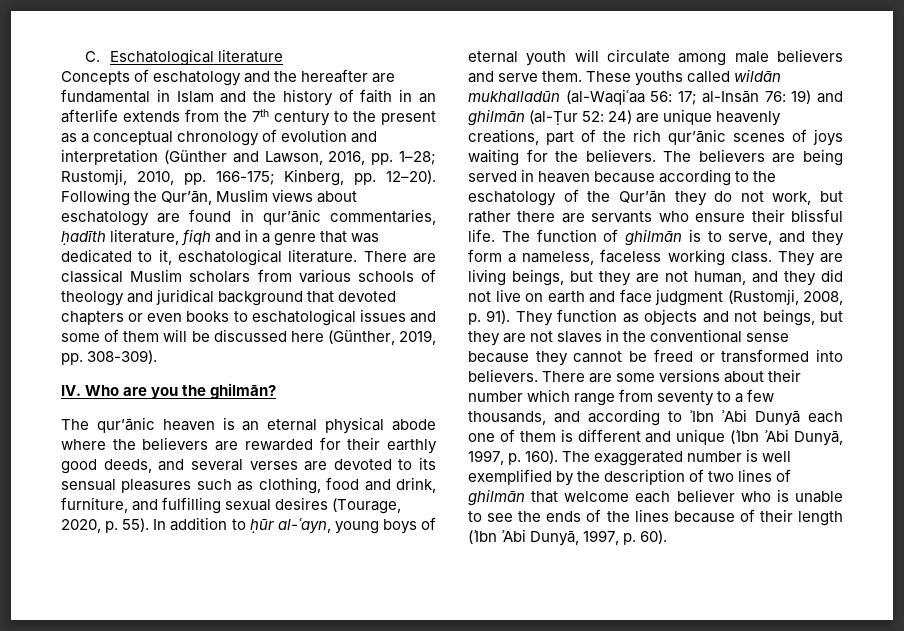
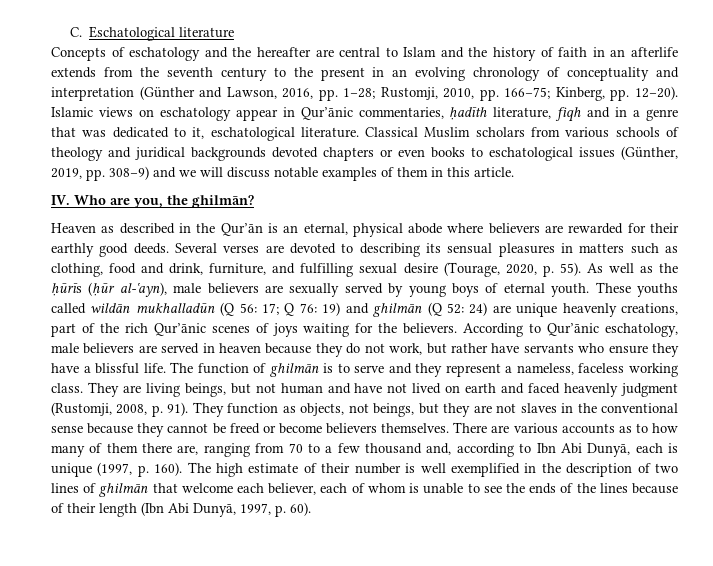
- Concepts of eschatology and the hereafter are fundamental in Islam and the history of faith in an afterlife extends from the 7th century to the present as a conceptual chronology of evolution and interpretation (Günther and Lawson, 2016, pp. 1–28; Rustomji, 2010, pp. 166-175; Kinberg, pp. 12–20).
+ Concepts of eschatology and the hereafter are central to Islam and the history of faith in an afterlife extends from the seventh century to the present in an evolving chronology of conceptuality and interpretation (Günther and Lawson, 2016, pp. 1–28; Rustomji, 2010, pp. 166–75; Kinberg, pp. 12–20).
- Following the Qur’ān, Muslim views about eschatology are found in qur’ānic commentaries, ḥadīth literature, fiqh and in a genre that was dedicated to it, eschatological literature.
+ Islamic views on eschatology appear in Qur’ānic commentaries, ḥadīth literature, fiqh and in a genre that was dedicated to it, eschatological literature.
- There are classical Muslim scholars from various schools of theology and juridical background that devoted chapters or even books to eschatological issues and some of them will be discussed here (Günther, 2019, pp. 308-309).
+ Classical Muslim scholars from various schools of theology and juridical backgrounds devoted chapters or even books to eschatological issues (Günther, 2019, pp. 308–9) and we will discuss notable examples of them in this article.
- IV. Who are you the ghilmān?
+ IV. Who are you, the ghilmān?
- The qur’ānic heaven is an eternal physical abode where the believers are rewarded for their earthly good deeds, and several verses are devoted to its sensual pleasures such as clothing, food and drink, furniture, and fulfilling sexual desires (Tourage, 2020, p. 55).
+ Heaven as described in the Qur’ān is an eternal, physical abode where believers are rewarded for their earthly good deeds. Several verses are devoted to describing its sensual pleasures in matters such as clothing, food and drink, furniture, and fulfilling sexual desire (Tourage, 2020, p. 55).
- In addition to ḥūr al-῾ayn, young boys of eternal youth will circulate among male believers and serve them.
+ As well as the ḥūrīs (ḥūr al-῾ayn), male believers are sexually served by young boys of eternal youth.
- These youths called wildān mukhalladūn (al-Waqi῾aa 56: 17; al-Insān 76: 19) and ghilmān (al-Ṭur 52: 24) are unique heavenly creations, part of the rich qur’ānic scenes of joys waiting for the believers.
+ These youths called wildān mukhalladūn (Q 56: 17; Q 76: 19) and ghilmān (Q 52: 24) are unique heavenly creations, part of the rich Qur’ānic scenes of joys waiting for the believers.
- The believers are being served in heaven because according to the eschatology of the Qur’ān they do not work, but rather there are servants who ensure their blissful life.
+ According to Qur’ānic eschatology, male believers are served in heaven because they do not work, but rather have servants who ensure they have a blissful life.
- The function of ghilmān is to serve, and they form a nameless, faceless working class.
+ The function of ghilmān is to serve and they represent a nameless, faceless working class.
- They are living beings, but they are not human, and they did not live on earth and face judgment (Rustomji, 2008, p. 91).
+ They are living beings, but not human and have not lived on earth and faced heavenly judgment (Rustomji, 2008, p. 91).
- They function as objects and not beings, but they are not slaves in the conventional sense because they cannot be freed or transformed into believers. There are some versions about their number which range from seventy to a few thousands, and according to ʾIbn ʾAbi Dunyā each one of them is different and unique (ʾIbn ʾAbi Dunyā, 1997, p. 160). The exaggerated number is well exemplified by the description of two lines of ghilmān that welcome each believer who is unable to see the ends of the lines because of their length (ʾIbn ʾAbi Dunyā, 1997, p. 60).
+ They function as objects, not beings, but they are not slaves in the conventional sense because they cannot be freed or become believers themselves. There are various accounts as to how many of them there are, ranging from 70 to a few thousand and, according to Ibn Abi Dunyā, each is unique (1997, p. 160). The high estimate of their number is well exemplified in the description of two lines of ghilmān that welcome each believer, each of whom is unable to see the ends of the lines because of their length (Ibn Abi Dunyā, 1997, p. 60).

